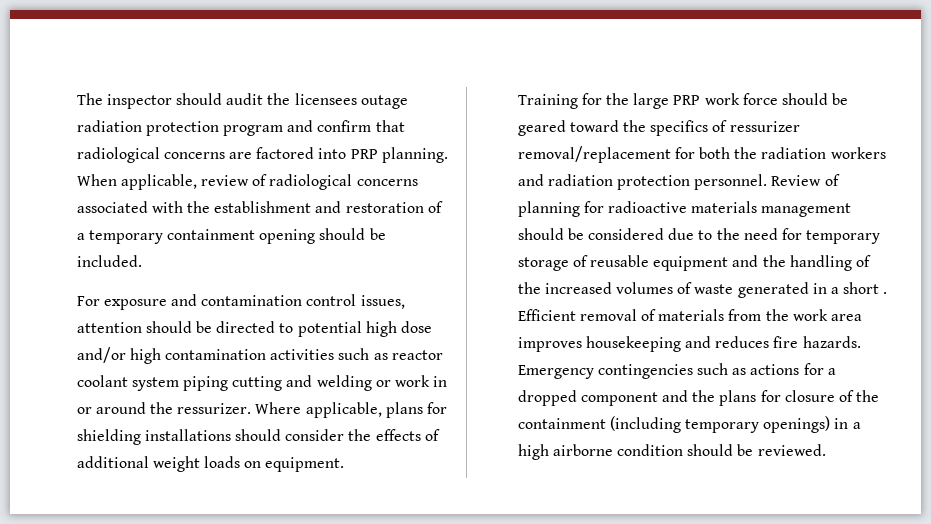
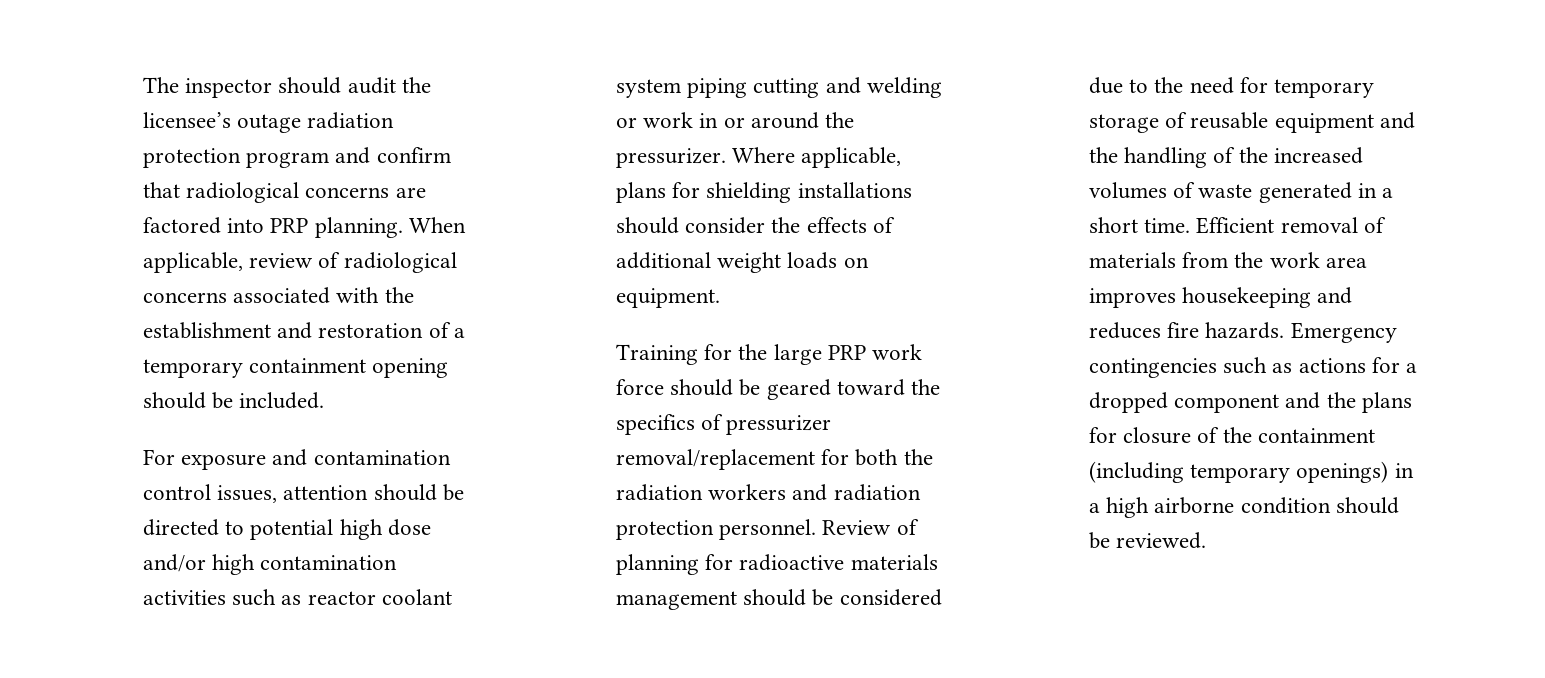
- The inspector should audit the licensees outage radiation protection program and confirm that radiological concerns are factored into PRP planning.
+ The inspector should audit the licensee’s outage radiation protection program and confirm that radiological concerns are factored into PRP planning.
- For exposure and contamination control issues, attention should be directed to potential high dose and/or high contamination activities such as reactor coolant system piping cutting and welding or work in or around the ressurizer.
+ For exposure and contamination control issues, attention should be directed to potential high dose and/or high contamination activities such as reactor coolant system piping cutting and welding or work in or around the pressurizer.
- Training for the large PRP work force should be geared toward the specifics of ressurizer removal/replacement for both the radiation workers and radiation protection personnel.
+ Training for the large PRP work force should be geared toward the specifics of pressurizer removal/replacement for both the radiation workers and radiation protection personnel.
- Review of planning for radioactive materials management should be considered due to the need for temporary storage of reusable equipment and the handling of the increased volumes of waste generated in a short .
+ Review of planning for radioactive materials management should be considered due to the need for temporary storage of reusable equipment and the handling of the increased volumes of waste generated in a short time.

